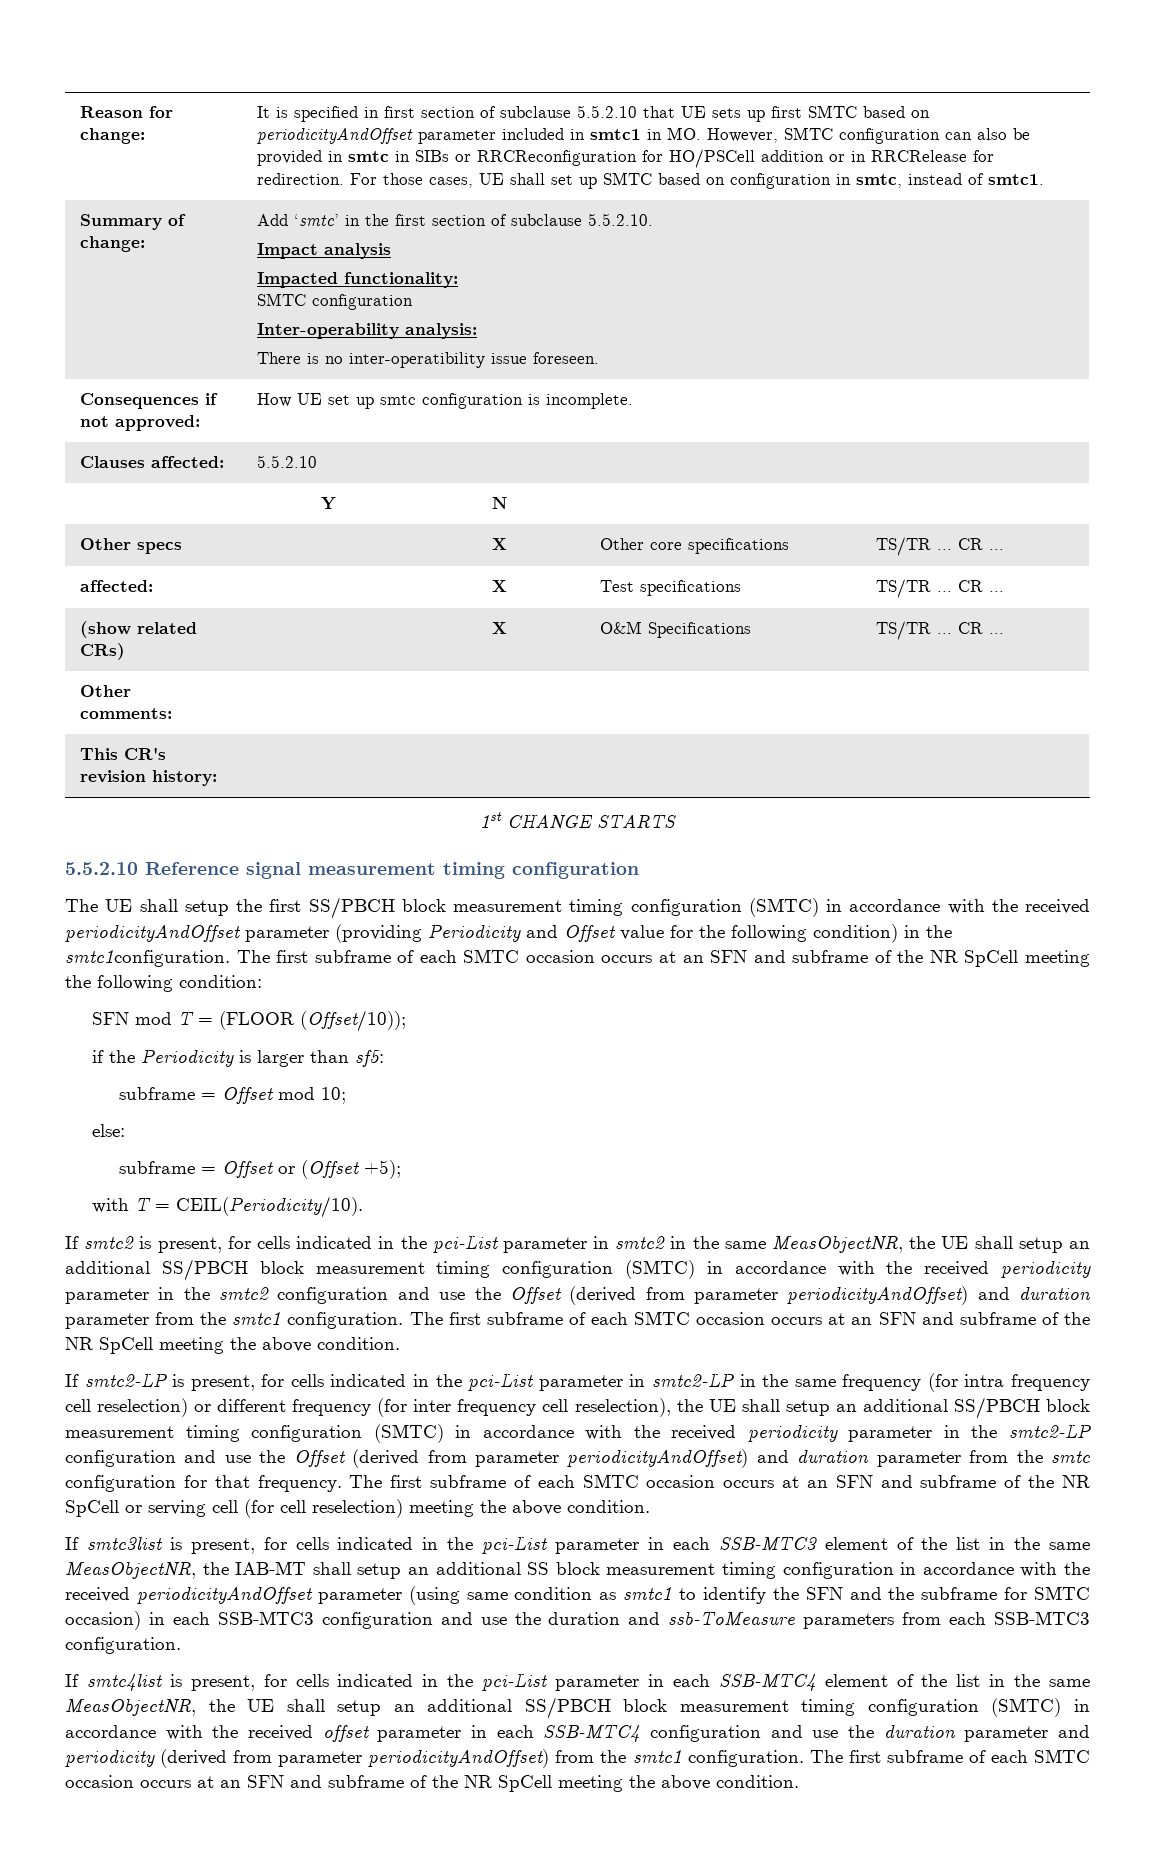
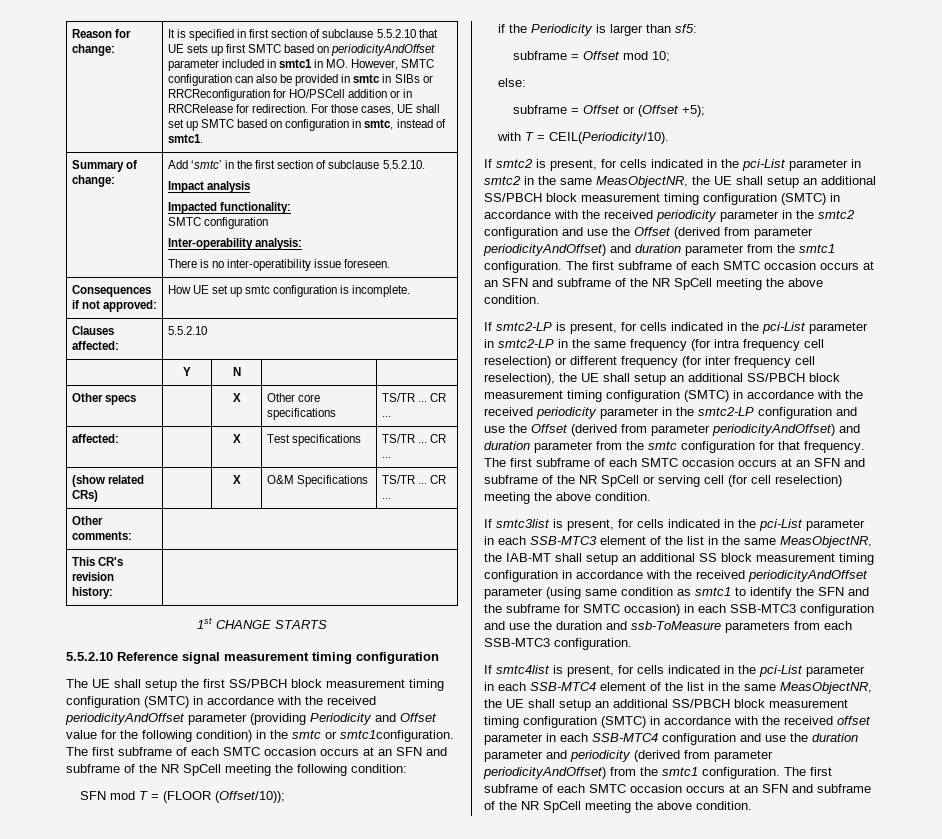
- The UE shall setup the first SS/PBCH block measurement timing configuration (SMTC) in accordance with the received periodicityAndOffset parameter (providing Periodicity and Offset value for the following condition) in the smtc1configuration.
+ The UE shall setup the first SS/PBCH block measurement timing configuration (SMTC) in accordance with the received periodicityAndOffset parameter (providing Periodicity and Offset value for the following condition) in the smtc or smtc1configuration.

